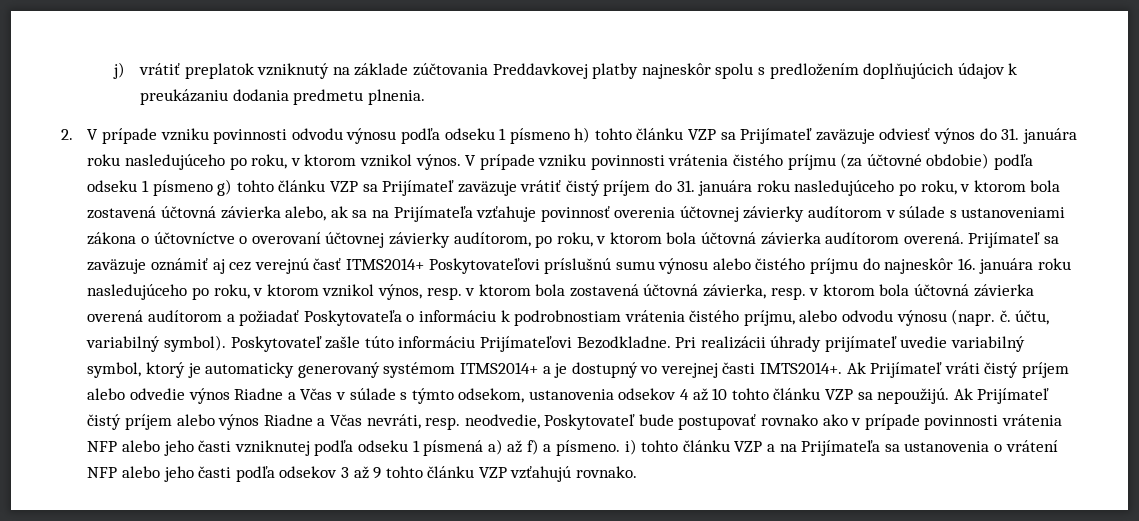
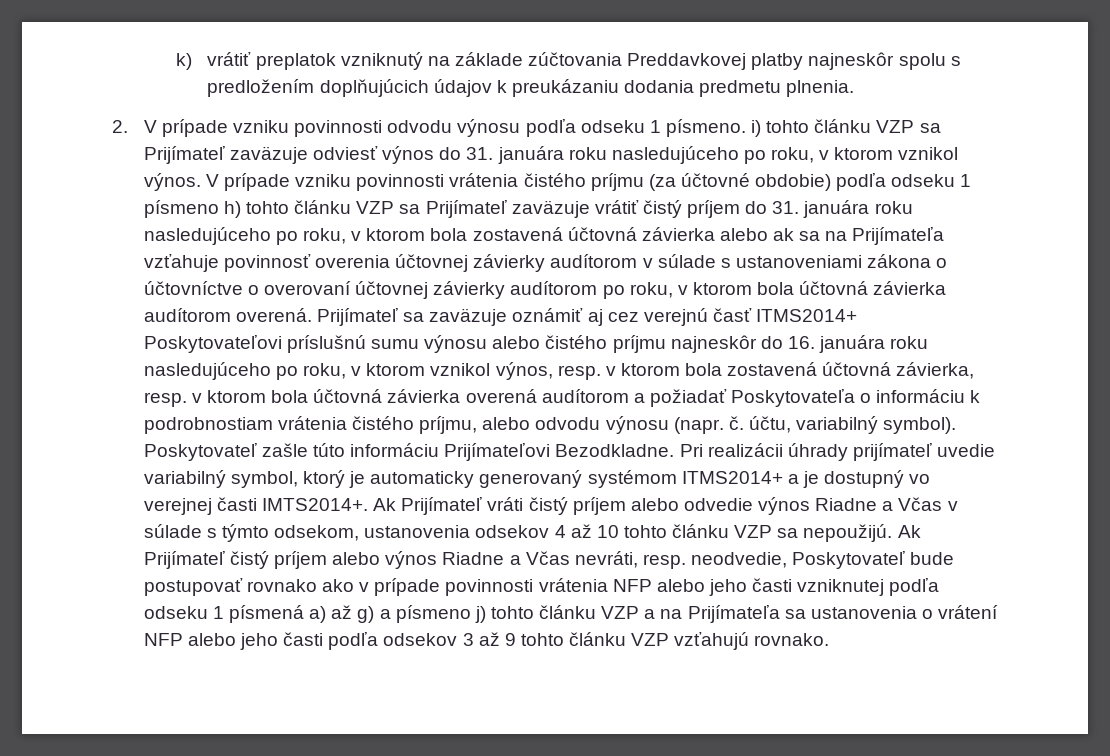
- j) vrátiť preplatok vzniknutý na základe zúčtovania Preddavkovej platby najneskôr spolu s predložením doplňujúcich údajov k preukázaniu dodania predmetu plnenia.
+ k) vrátiť preplatok vzniknutý na základe zúčtovania Preddavkovej platby najneskôr spolu s predložením doplňujúcich údajov k preukázaniu dodania predmetu plnenia.
- 2. V prípade vzniku povinnosti odvodu výnosu podľa odseku 1 písmeno h) tohto článku VZP sa Prijímateľ zaväzuje odviesť výnos do 31. januára roku nasledujúceho po roku, v ktorom vznikol výnos.
+ 2. V prípade vzniku povinnosti odvodu výnosu podľa odseku 1 písmeno. i) tohto článku VZP sa Prijímateľ zaväzuje odviesť výnos do 31. januára roku nasledujúceho po roku, v ktorom vznikol výnos.
- V prípade vzniku povinnosti vrátenia čistého príjmu (za účtovné obdobie) podľa odseku 1 písmeno g) tohto článku VZP sa Prijímateľ zaväzuje vrátiť čistý príjem do 31. januára roku nasledujúceho po roku, v ktorom bola zostavená účtovná závierka alebo, ak sa na Prijímateľa vzťahuje povinnosť overenia účtovnej závierky audítorom v súlade s ustanoveniami zákona o účtovníctve o overovaní účtovnej závierky audítorom, po roku, v ktorom bola účtovná závierka audítorom overená.
+ V prípade vzniku povinnosti vrátenia čistého príjmu (za účtovné obdobie) podľa odseku 1 písmeno h) tohto článku VZP sa Prijímateľ zaväzuje vrátiť čistý príjem do 31. januára roku nasledujúceho po roku, v ktorom bola zostavená účtovná závierka alebo ak sa na Prijímateľa vzťahuje povinnosť overenia účtovnej závierky audítorom v súlade s ustanoveniami zákona o účtovníctve o overovaní účtovnej závierky audítorom po roku, v ktorom bola účtovná závierka audítorom overená.
- Prijímateľ sa zaväzuje oznámiť aj cez verejnú časť ITMS2014+ Poskytovateľovi príslušnú sumu výnosu alebo čistého príjmu do najneskôr 16. januára roku nasledujúceho po roku, v ktorom vznikol výnos, resp. v ktorom bola zostavená účtovná závierka, resp. v ktorom bola účtovná závierka overená audítorom a požiadať Poskytovateľa o informáciu k podrobnostiam vrátenia čistého príjmu, alebo odvodu výnosu (napr. č. účtu, variabilný symbol).
+ Prijímateľ sa zaväzuje oznámiť aj cez verejnú časť ITMS2014+ Poskytovateľovi príslušnú sumu výnosu alebo čistého príjmu najneskôr do 16. januára roku nasledujúceho po roku, v ktorom vznikol výnos, resp. v ktorom bola zostavená účtovná závierka, resp. v ktorom bola účtovná závierka overená audítorom a požiadať Poskytovateľa o informáciu k podrobnostiam vrátenia čistého príjmu, alebo odvodu výnosu (napr. č. účtu, variabilný symbol).
- Ak Prijímateľ čistý príjem alebo výnos Riadne a Včas nevráti, resp. neodvedie, Poskytovateľ bude postupovať rovnako ako v prípade povinnosti vrátenia NFP alebo jeho časti vzniknutej podľa odseku 1 písmená a) až f) a písmeno. i) tohto článku VZP a na Prijímateľa sa ustanovenia o vrátení NFP alebo jeho časti podľa odsekov 3 až 9 tohto článku VZP vzťahujú rovnako.
+ Ak Prijímateľ čistý príjem alebo výnos Riadne a Včas nevráti, resp. neodvedie, Poskytovateľ bude postupovať rovnako ako v prípade povinnosti vrátenia NFP alebo jeho časti vzniknutej podľa odseku 1 písmená a) až g) a písmeno j) tohto článku VZP a na Prijímateľa sa ustanovenia o vrátení NFP alebo jeho časti podľa odsekov 3 až 9 tohto článku VZP vzťahujú rovnako.

